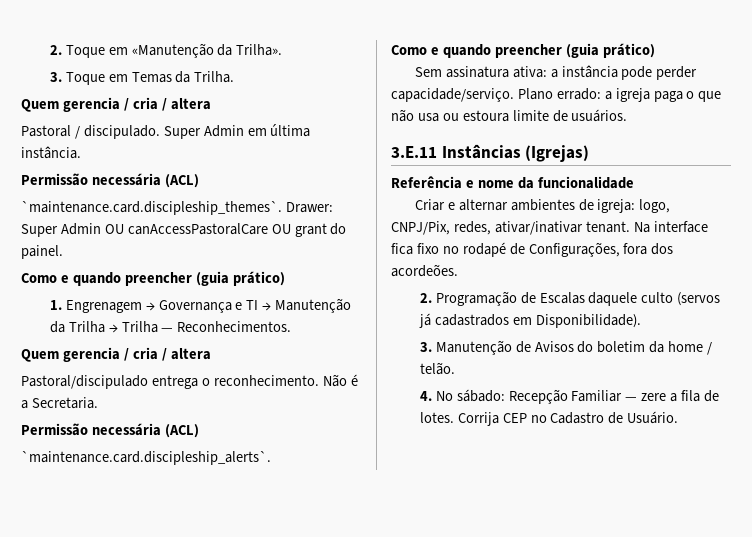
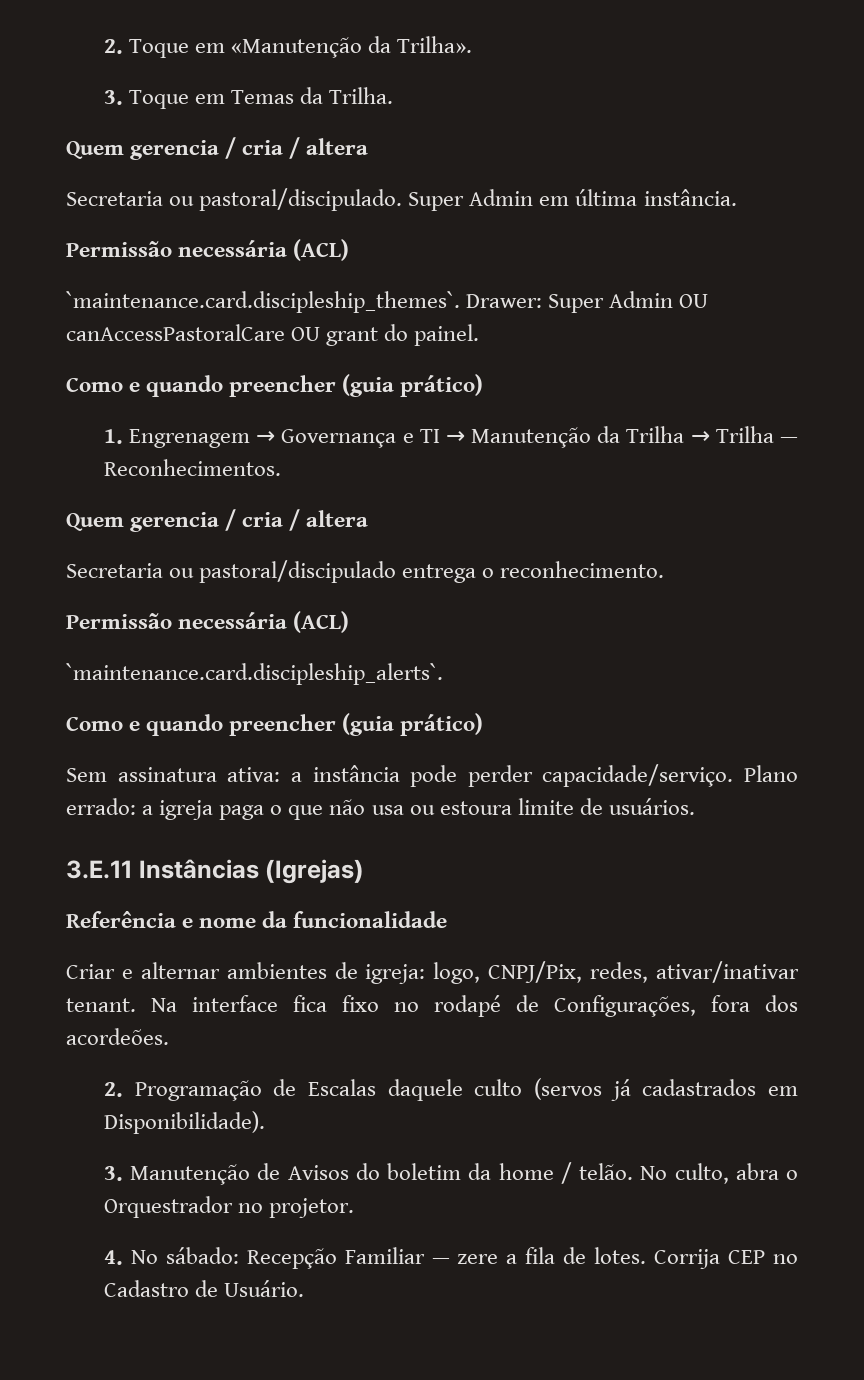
- Pastoral / discipulado.
+ Secretaria ou pastoral/discipulado.
- Pastoral/discipulado entrega o reconhecimento. Não é a Secretaria.
+ Secretaria ou pastoral/discipulado entrega o reconhecimento.
+ No culto, abra o Orquestrador no projetor.

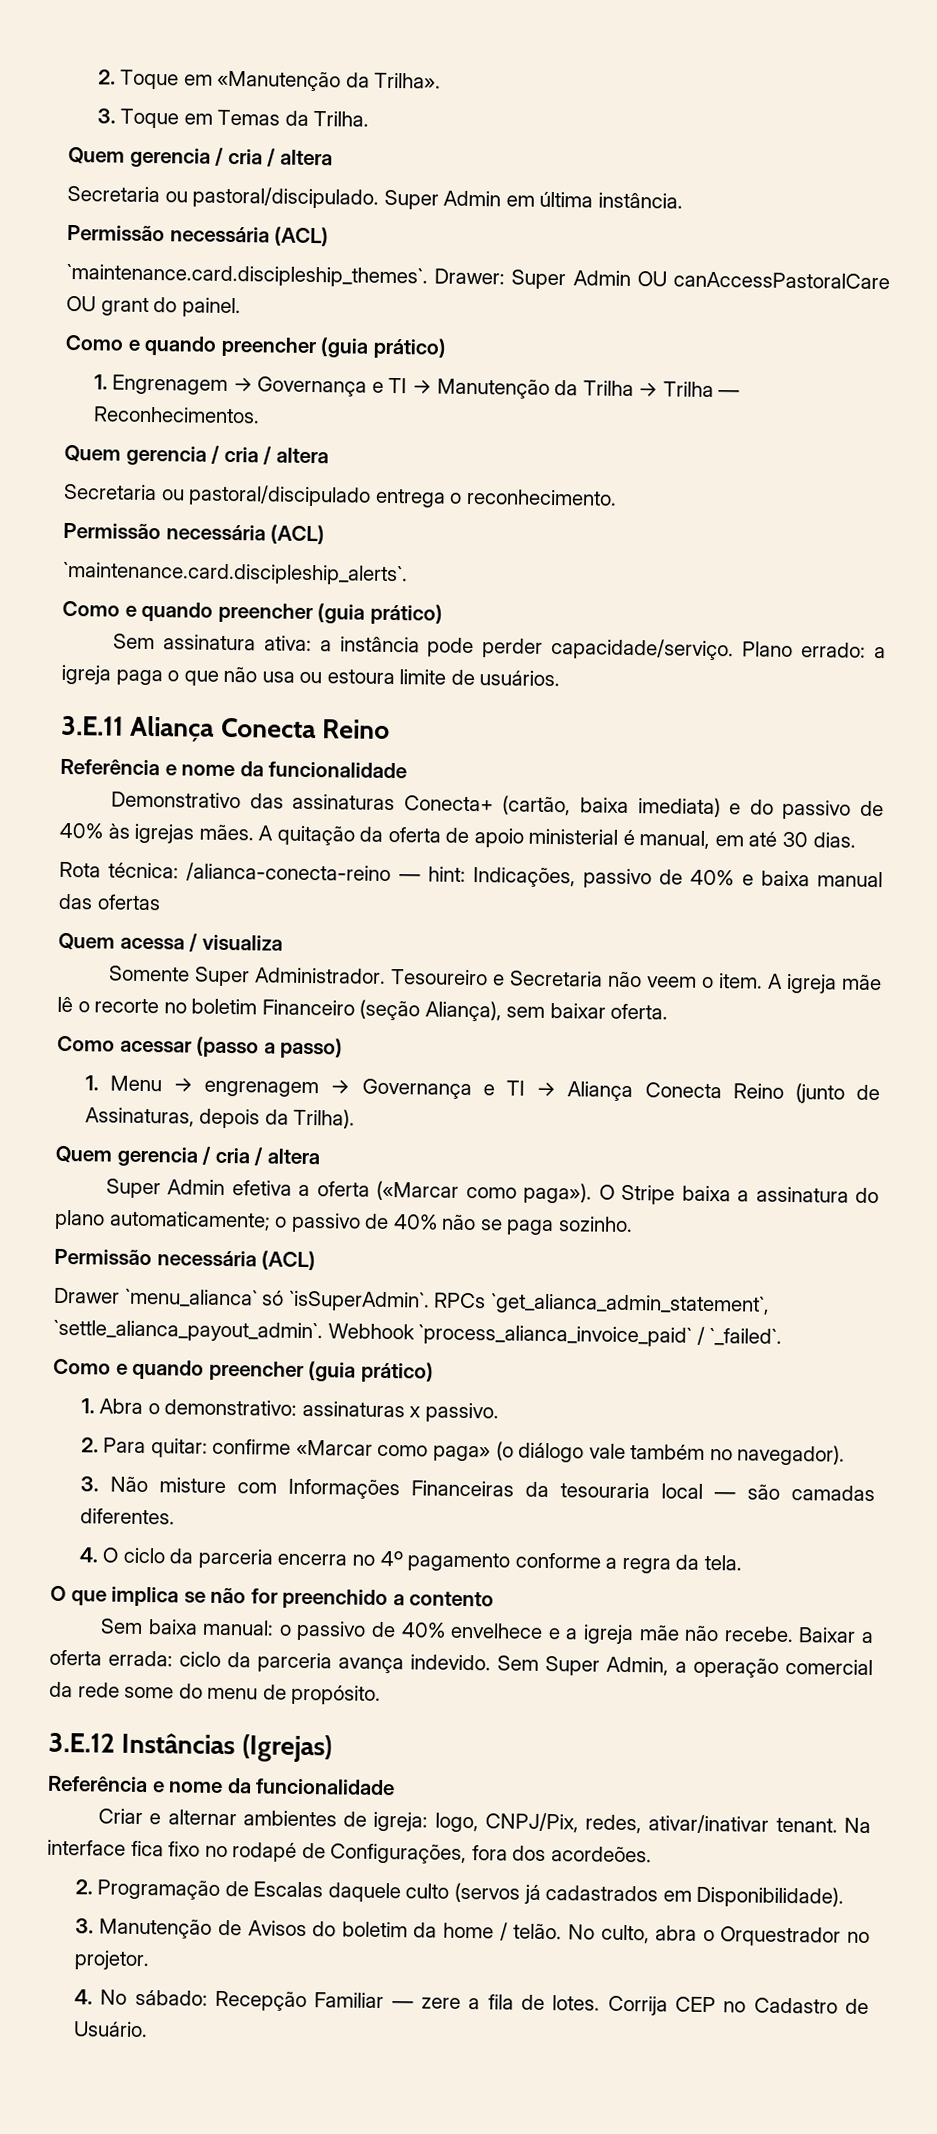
- 3.E.11 Instâncias (Igrejas)
+ 3.E.11 Aliança Conecta Reino
+ Referência e nome da funcionalidade
+ Demonstrativo das assinaturas Conecta+ (cartão, baixa imediata) e do passivo de 40% às igrejas mães. A quitação da oferta de apoio ministerial é manual, em até 30 dias.
+ Rota técnica: /alianca-conecta-reino — hint: Indicações, passivo de 40% e baixa manual das ofertas
+ Quem acessa / visualiza
+ Somente Super Administrador. Tesoureiro e Secretaria não veem o item. A igreja mãe lê o recorte no boletim Financeiro (seção Aliança), sem baixar oferta.
+ Como acessar (passo a passo)
+ 1. Menu → engrenagem → Governança e TI → Aliança Conecta Reino (junto de Assinaturas, depois da Trilha).
+ Quem gerencia / cria / altera
+ Super Admin efetiva a oferta («Marcar como paga»). O Stripe baixa a assinatura do plano automaticamente; o passivo de 40% não se paga sozinho.
+ Permissão necessária (ACL)
+ Drawer `menu_alianca` só `isSuperAdmin`. RPCs `get_alianca_admin_statement`, `settle_alianca_payout_admin`. Webhook `process_alianca_invoice_paid` / `_failed`.
+ Como e quando preencher (guia prático)
+ 1. Abra o demonstrativo: assinaturas x passivo.
+ 2. Para quitar: confirme «Marcar como paga» (o diálogo vale também no navegador).
+ 3. Não misture com Informações Financeiras da tesouraria local — são camadas diferentes.
+ 4. O ciclo da parceria encerra no 4º pagamento conforme a regra da tela.
+ O que implica se não for preenchido a contento
+ Sem baixa manual: o passivo de 40% envelhece e a igreja mãe não recebe. Baixar a oferta errada: ciclo da parceria avança indevido. Sem Super Admin, a operação comercial da rede some do menu de propósito.
+ 3.E.12 Instâncias (Igrejas)

